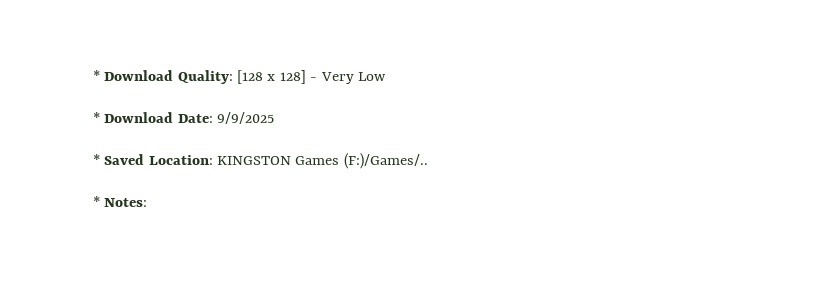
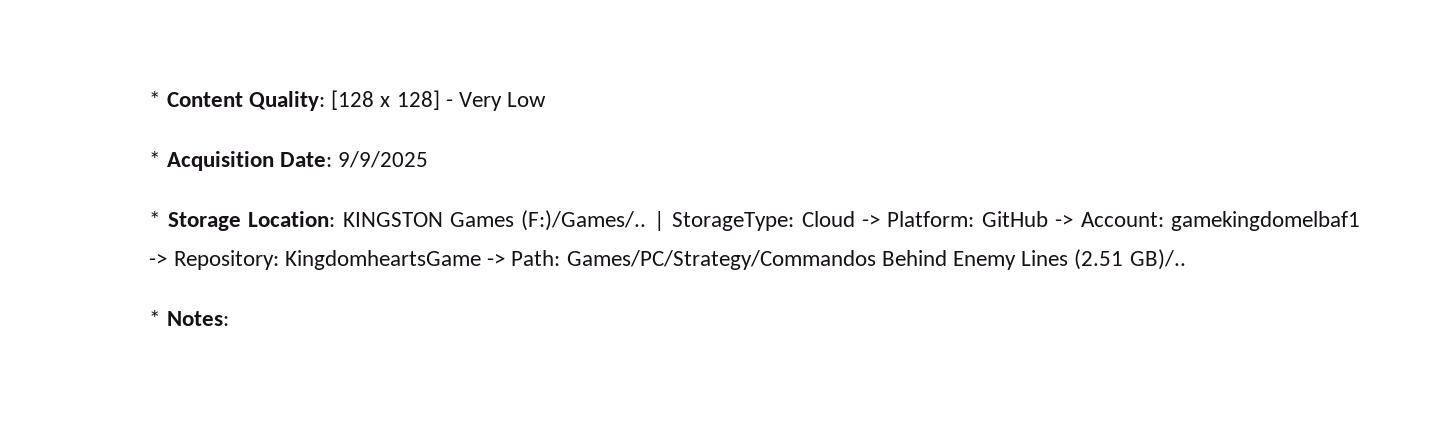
- * Download Quality: [128 x 128] - Very Low
+ * Content Quality: [128 x 128] - Very Low
- * Download Date: 9/9/2025
+ * Acquisition Date: 9/9/2025
- * Saved Location: KINGSTON Games (F:)/Games/..
+ * Storage Location: KINGSTON Games (F:)/Games/.. | StorageType: Cloud -> Platform: GitHub -> Account: gamekingdomelbaf1 -> Repository: KingdomheartsGame -> Path: Games/PC/Strategy/Commandos Behind Enemy Lines (2.51 GB)/..

